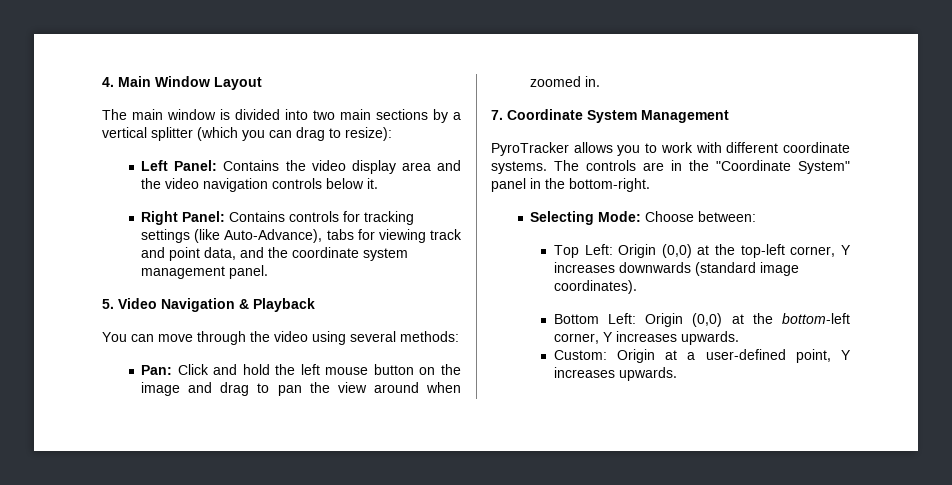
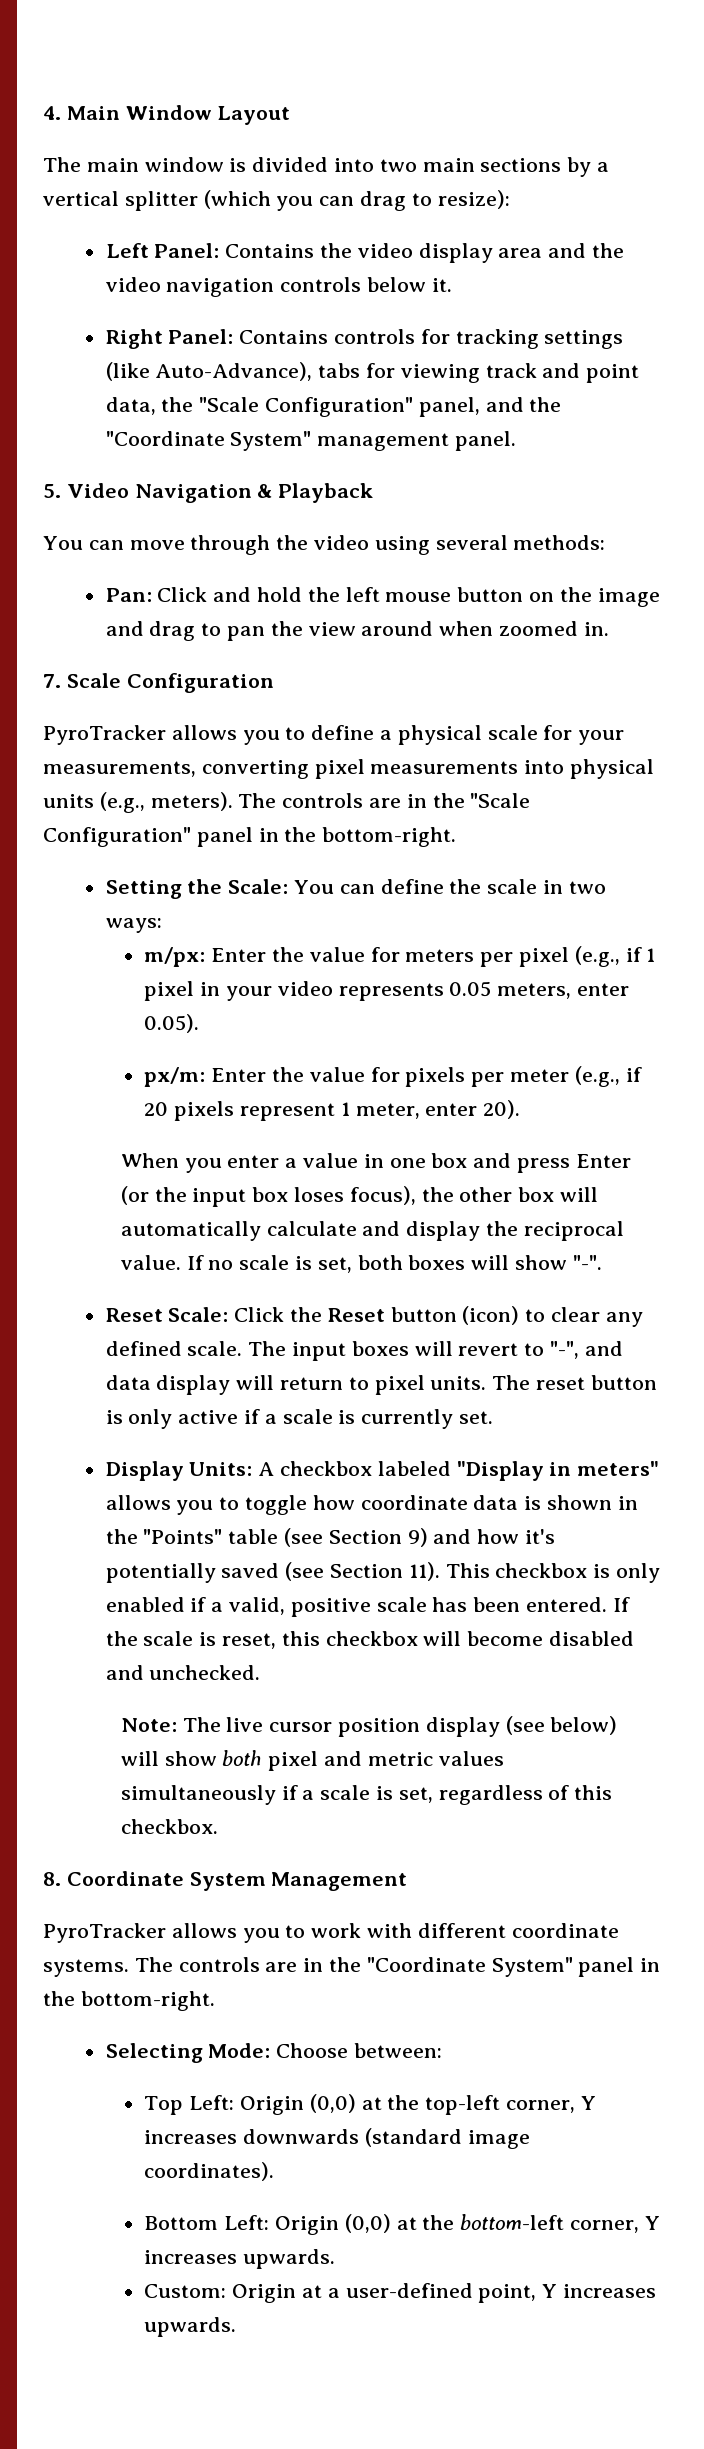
- Right Panel: Contains controls for tracking settings (like Auto-Advance), tabs for viewing track and point data, and the coordinate system management panel.
+ Right Panel: Contains controls for tracking settings (like Auto-Advance), tabs for viewing track and point data, the "Scale Configuration" panel, and the "Coordinate System" management panel.
- 7. Coordinate System Management
+ 7. Scale Configuration
+ PyroTracker allows you to define a physical scale for your measurements, converting pixel measurements into physical units (e.g., meters). The controls are in the "Scale Configuration" panel in the bottom-right.
+ Setting the Scale: You can define the scale in two ways:
+ m/px: Enter the value for meters per pixel (e.g., if 1 pixel in your video represents 0.05 meters, enter 0.05).
+ px/m: Enter the value for pixels per meter (e.g., if 20 pixels represent 1 meter, enter 20).
+ When you enter a value in one box and press Enter (or the input box loses focus), the other box will automatically calculate and display the reciprocal value. If no scale is set, both boxes will show "-".
+ Reset Scale: Click the Reset button (icon) to clear any defined scale. The input boxes will revert to "-", and data display will return to pixel units. The reset button is only active if a scale is currently set.
+ Display Units: A checkbox labeled "Display in meters" allows you to toggle how coordinate data is shown in the "Points" table (see Section 9) and how it's potentially saved (see Section 11). This checkbox is only enabled if a valid, positive scale has been entered. If the scale is reset, this checkbox will become disabled and unchecked.
+ Note: The live cursor position display (see below) will show both pixel and metric values simultaneously if a scale is set, regardless of this checkbox.
+ 8. Coordinate System Management

